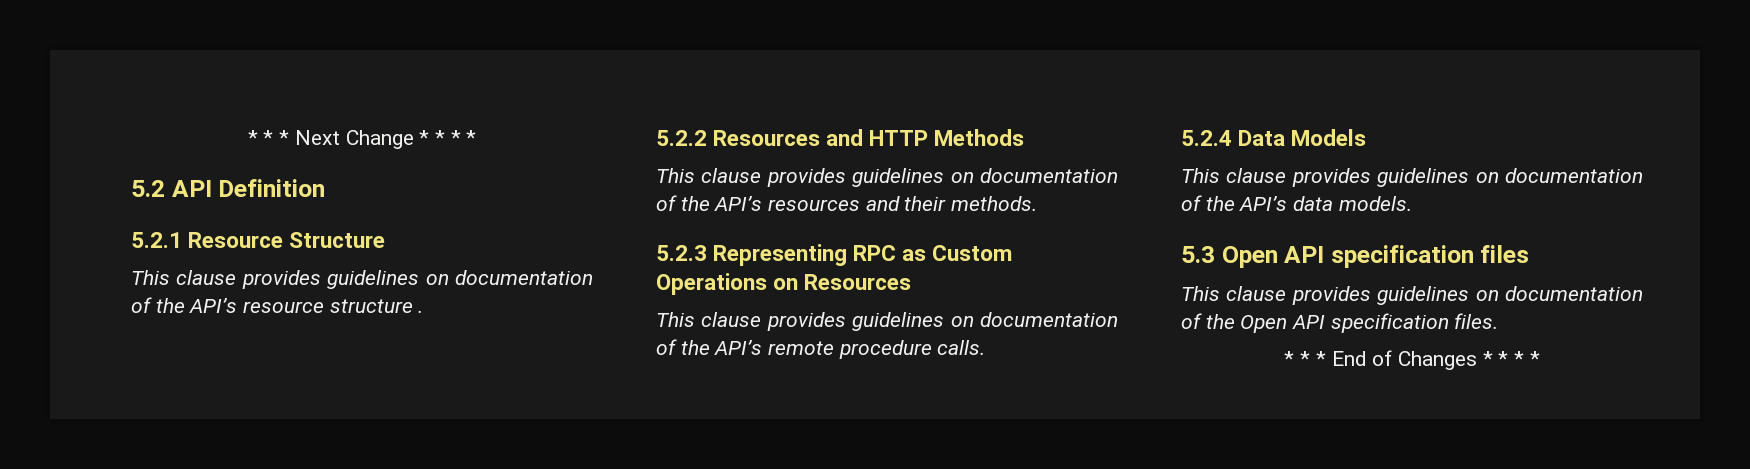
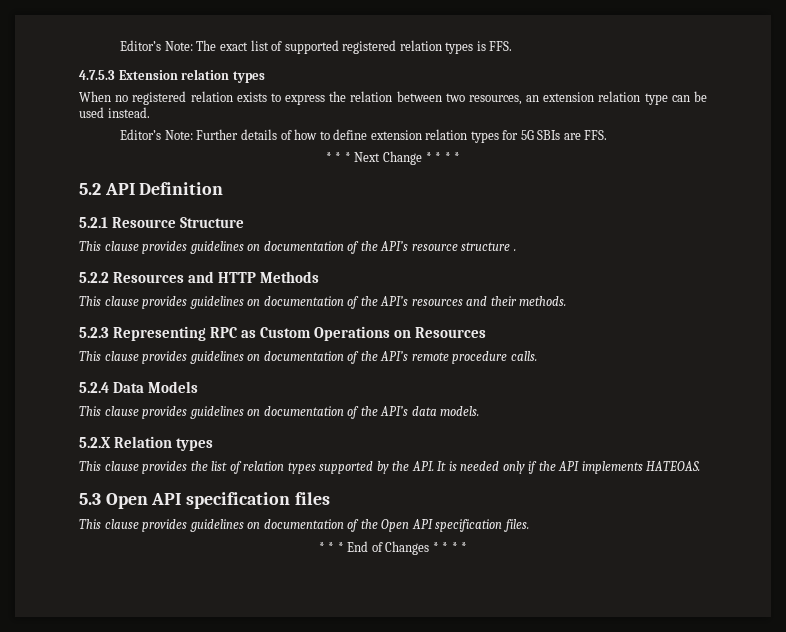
+ Editor’s Note: The exact list of supported registered relation types is FFS.
+ 4.7.5.3 Extension relation types
+ When no registered relation exists to express the relation between two resources, an extension relation type can be used instead.
+ Editor’s Note: Further details of how to define extension relation types for 5G SBIs are FFS.
+ 5.2.X Relation types
+ This clause provides the list of relation types supported by the API. It is needed only if the API implements HATEOAS.

